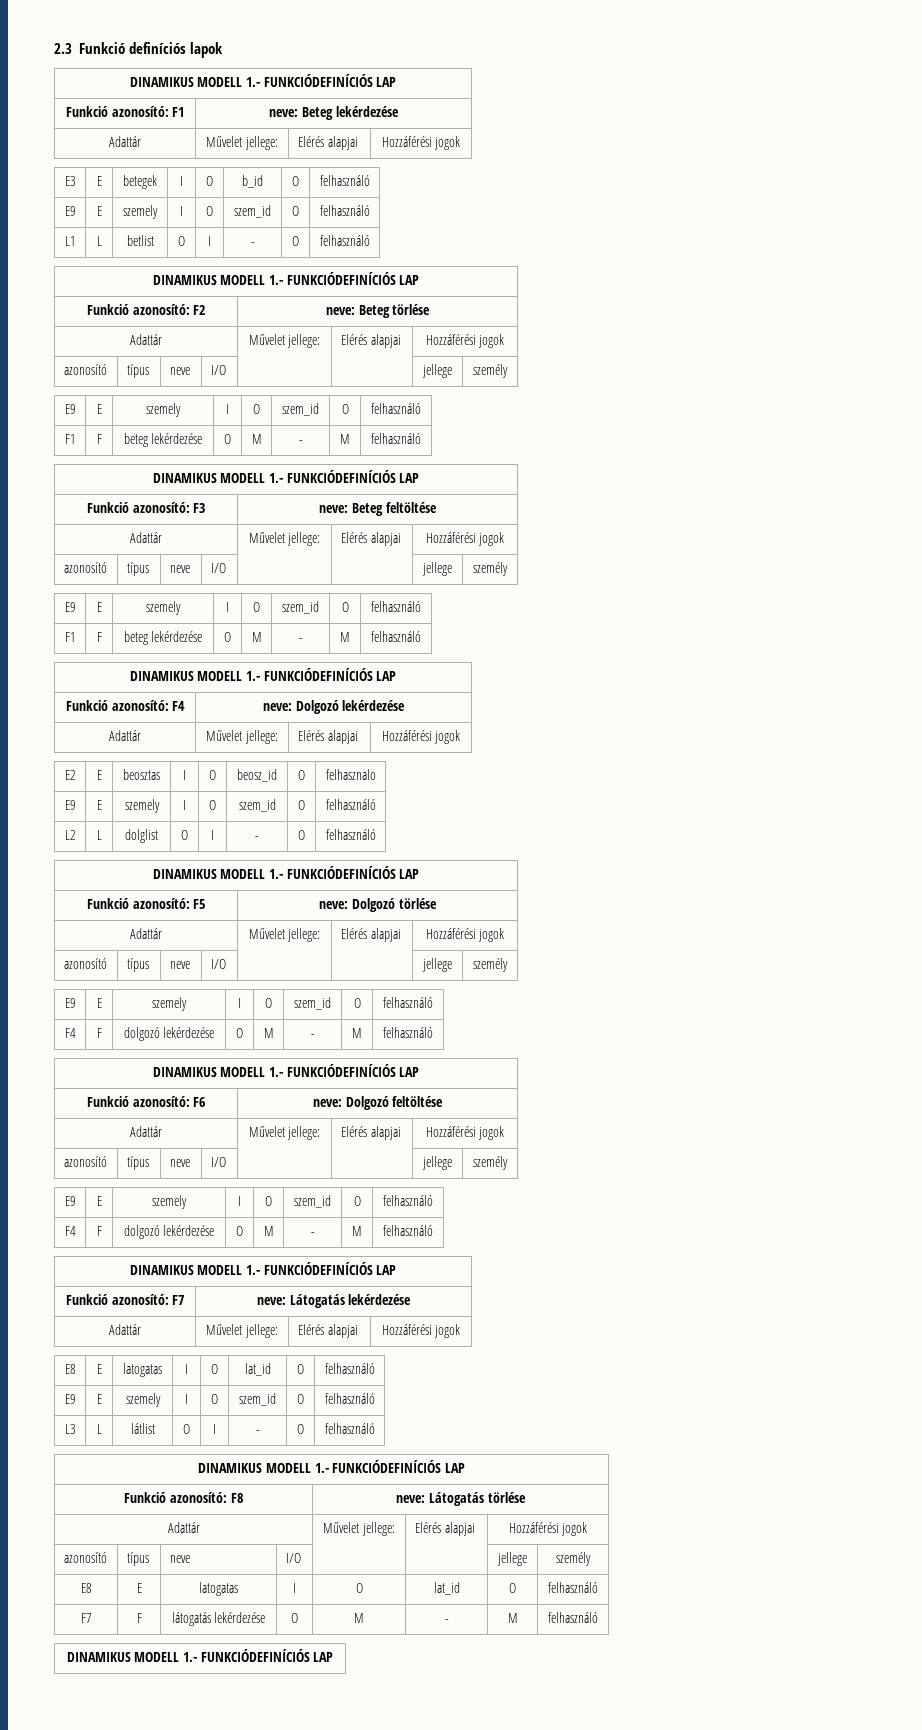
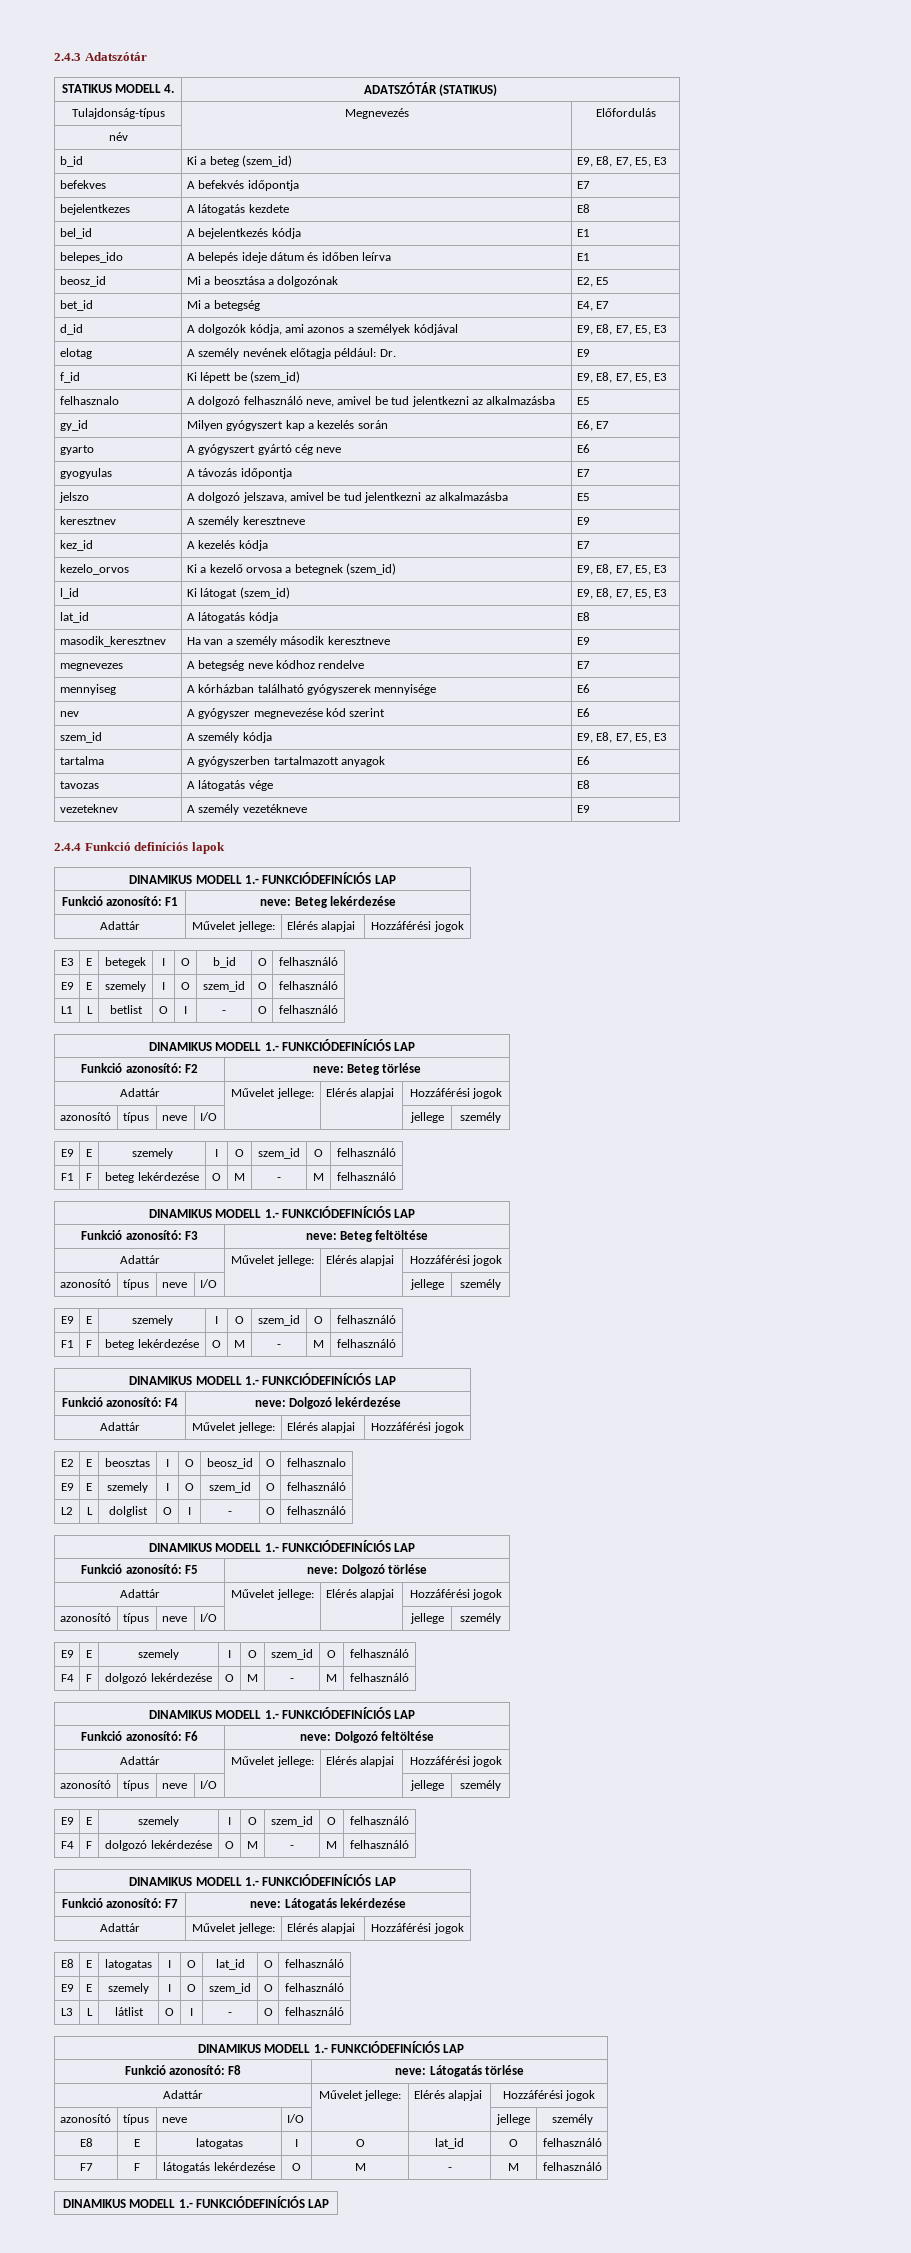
- 2.3 Funkció definíciós lapok
+ 2.4.3 Adatszótár
+ STATIKUS MODELL 4. | ADATSZÓTÁR (STATIKUS)
+ Tulajdonság-típus | Megnevezés | Előfordulás
+ név | |
+ b_id | Ki a beteg (szem_id) | E9, E8, E7, E5, E3
+ befekves | A befekvés időpontja | E7
+ bejelentkezes | A látogatás kezdete | E8
+ bel_id | A bejelentkezés kódja | E1
+ belepes_ido | A belepés ideje dátum és időben leírva | E1
+ beosz_id | Mi a beosztása a dolgozónak | E2, E5
+ bet_id | Mi a betegség | E4, E7
+ d_id | A dolgozók kódja, ami azonos a személyek kódjával | E9, E8, E7, E5, E3
+ elotag | A személy nevének előtagja például: Dr. | E9
+ f_id | Ki lépett be (szem_id) | E9, E8, E7, E5, E3
+ felhasznalo | A dolgozó felhasználó neve, amivel be tud jelentkezni az alkalmazásba | E5
+ gy_id | Milyen gyógyszert kap a kezelés során | E6, E7
+ gyarto | A gyógyszert gyártó cég neve | E6
+ gyogyulas | A távozás időpontja | E7
+ jelszo | A dolgozó jelszava, amivel be tud jelentkezni az alkalmazásba | E5
+ keresztnev | A személy keresztneve | E9
+ kez_id | A kezelés kódja | E7
+ kezelo_orvos | Ki a kezelő orvosa a betegnek (szem_id) | E9, E8, E7, E5, E3
+ l_id | Ki látogat (szem_id) | E9, E8, E7, E5, E3
+ lat_id | A látogatás kódja | E8
+ masodik_keresztnev | Ha van a személy második keresztneve | E9
+ megnevezes | A betegség neve kódhoz rendelve | E7
+ mennyiseg | A kórházban található gyógyszerek mennyisége | E6
+ nev | A gyógyszer megnevezése kód szerint | E6
+ szem_id | A személy kódja | E9, E8, E7, E5, E3
+ tartalma | A gyógyszerben tartalmazott anyagok | E6
+ tavozas | A látogatás vége | E8
+ vezeteknev | A személy vezetékneve | E9
+ 2.4.4 Funkció definíciós lapok

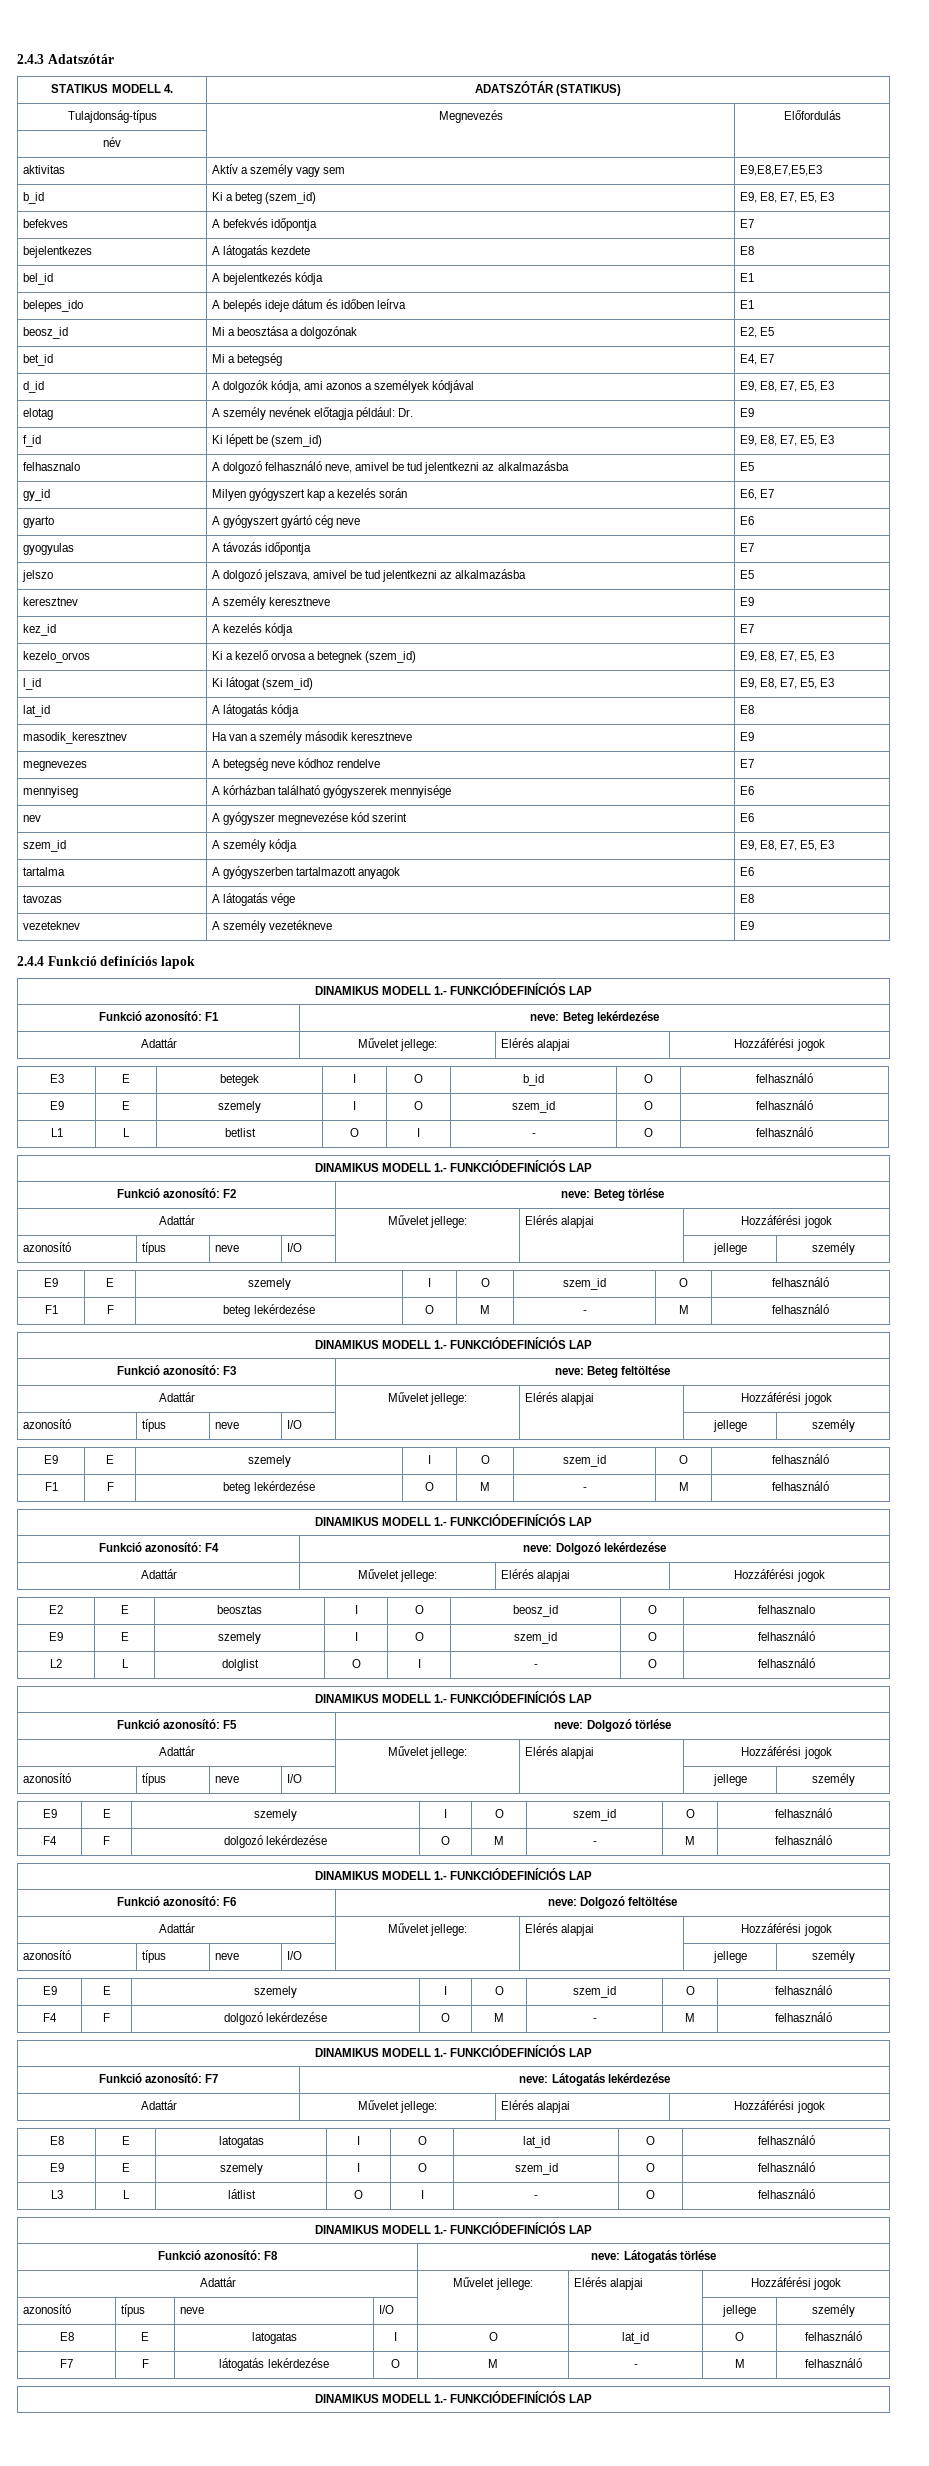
+ aktivitas | Aktív a személy vagy sem | E9,E8,E7,E5,E3

